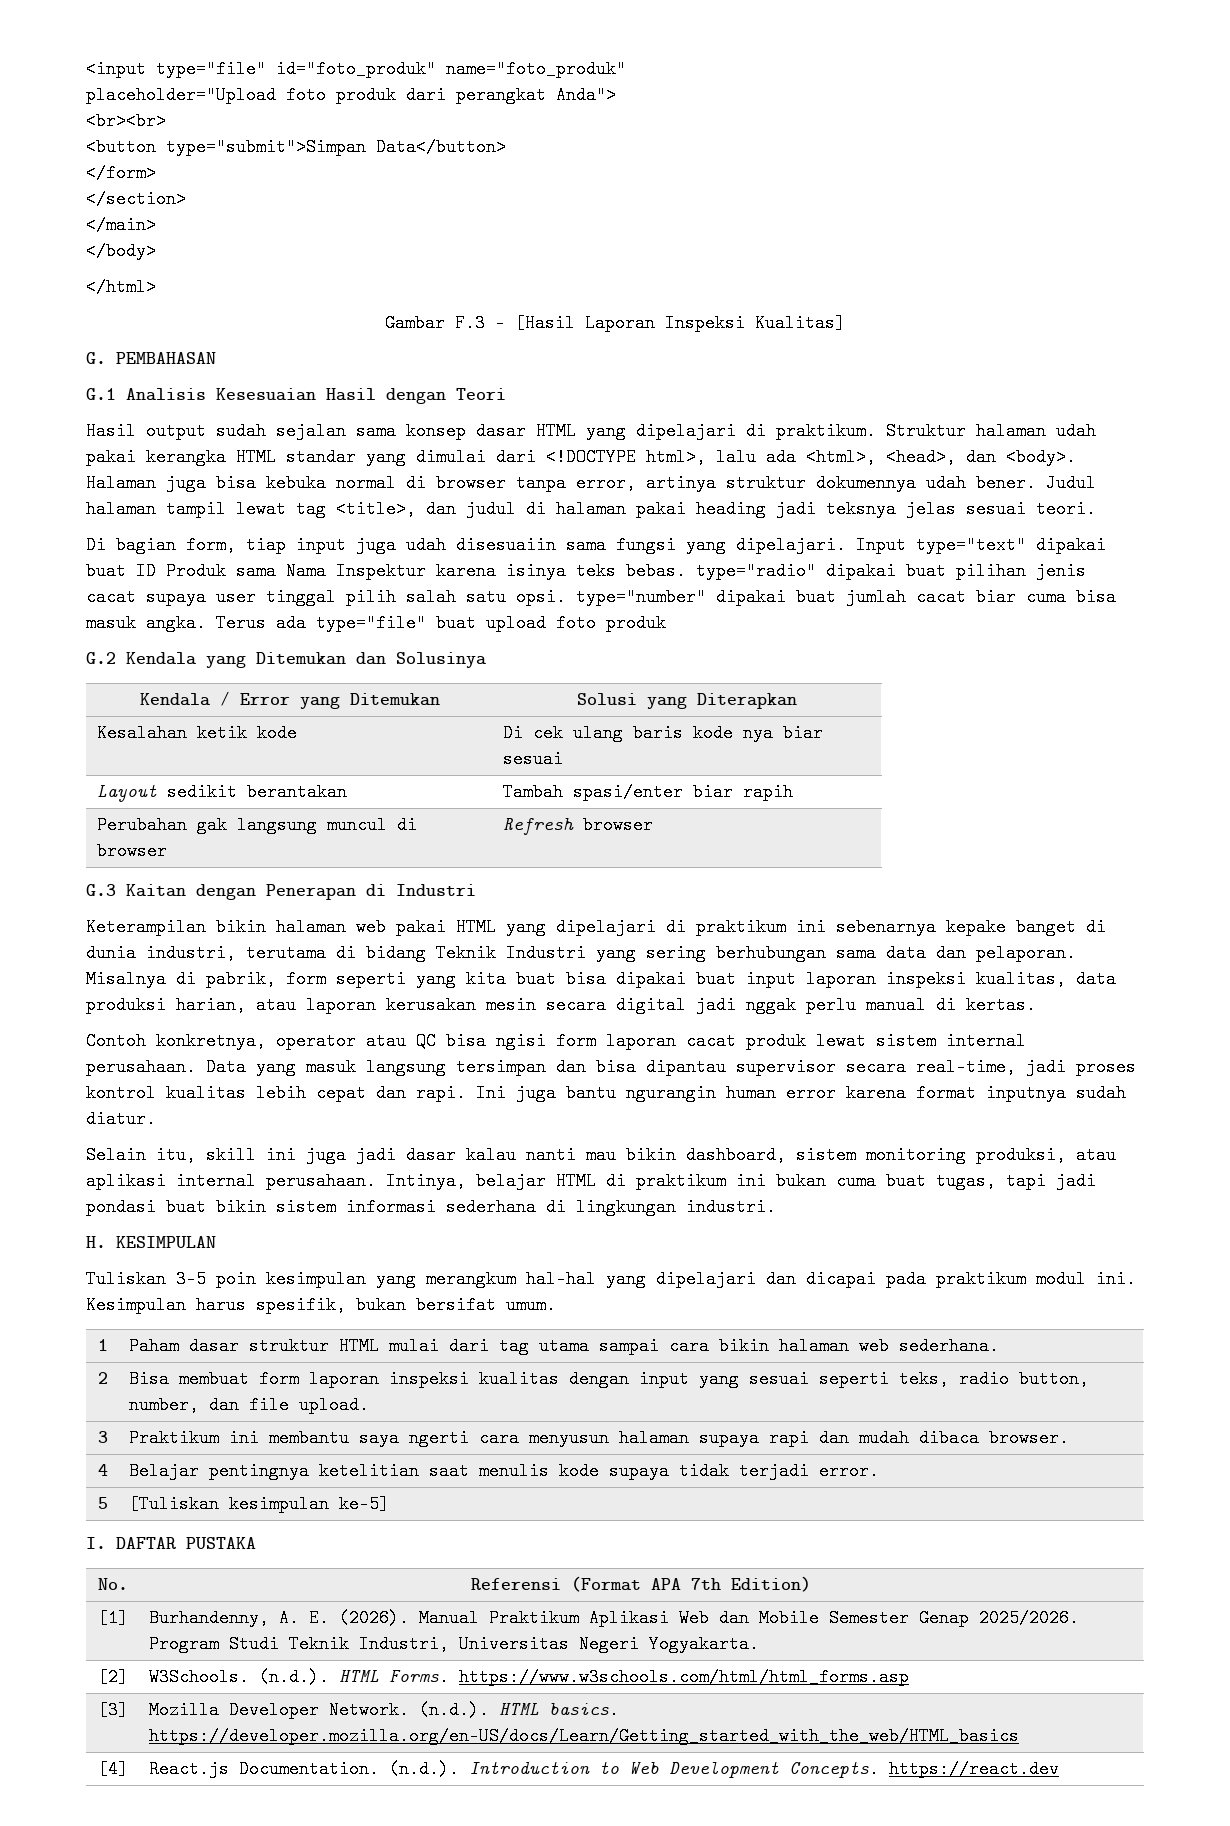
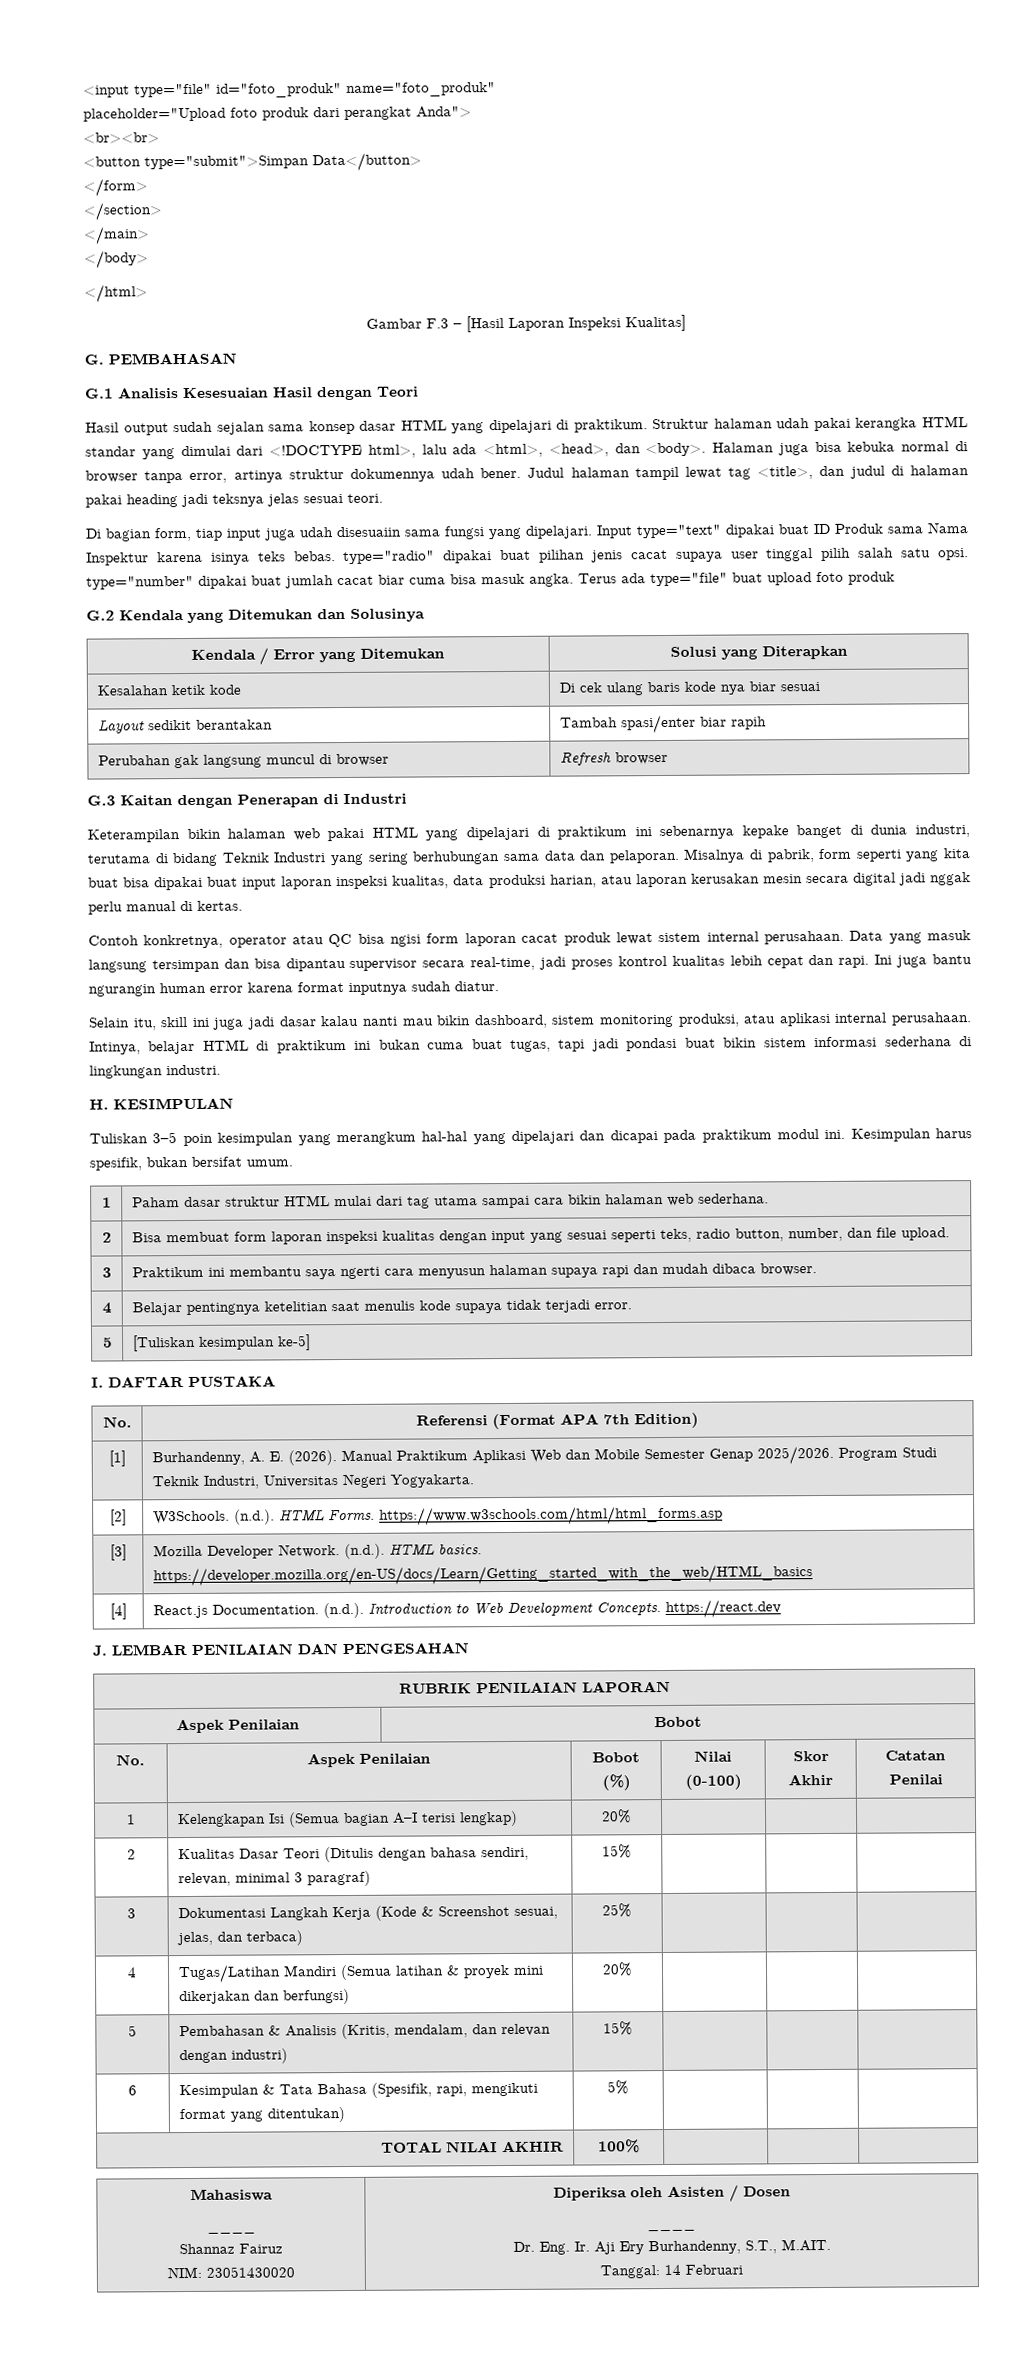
+ J. LEMBAR PENILAIAN DAN PENGESAHAN
+ RUBRIK PENILAIAN LAPORAN
+ Aspek Penilaian | Bobot
+ No. | Aspek Penilaian | Bobot (%) | Nilai (0-100) | Skor Akhir | Catatan Penilai
+ 1 | Kelengkapan Isi (Semua bagian A–I terisi lengkap) | 20% | | |
+ 2 | Kualitas Dasar Teori (Ditulis dengan bahasa sendiri, relevan, minimal 3 paragraf) | 15% | | |
+ 3 | Dokumentasi Langkah Kerja (Kode & Screenshot sesuai, jelas, dan terbaca) | 25% | | |
+ 4 | Tugas/Latihan Mandiri (Semua latihan & proyek mini dikerjakan dan berfungsi) | 20% | | |
+ 5 | Pembahasan & Analisis (Kritis, mendalam, dan relevan dengan industri) | 15% | | |
+ 6 | Kesimpulan & Tata Bahasa (Spesifik, rapi, mengikuti format yang ditentukan) | 5% | | |
+ TOTAL NILAI AKHIR | 100% | | |
+ Mahasiswa
+ ____
+ Shannaz Fairuz
+ NIM: 23051430020 | Diperiksa oleh Asisten / Dosen
+ ____
+ Dr. Eng. Ir. Aji Ery Burhandenny, S.T., M.AIT.
+ Tanggal: 14 Februari

